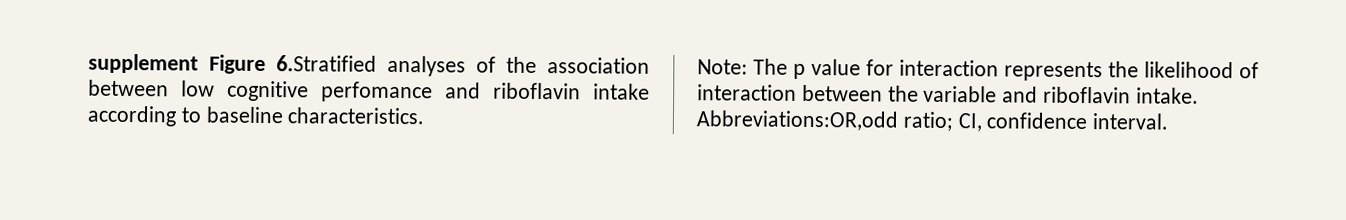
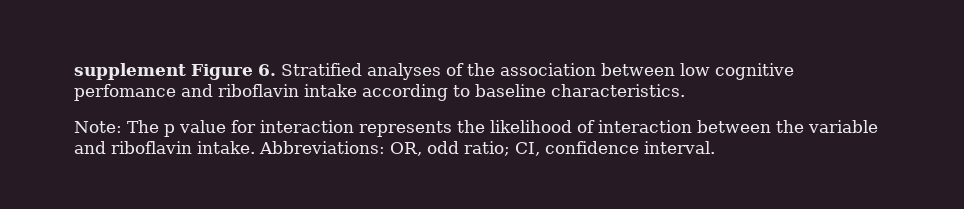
- supplement Figure 6.Stratified analyses of the association between low cognitive perfomance and riboflavin intake according to baseline characteristics.
+ supplement Figure 6. Stratified analyses of the association between low cognitive perfomance and riboflavin intake according to baseline characteristics.
- Abbreviations:OR,odd ratio; CI, confidence interval.
+ Abbreviations: OR, odd ratio; CI, confidence interval.

